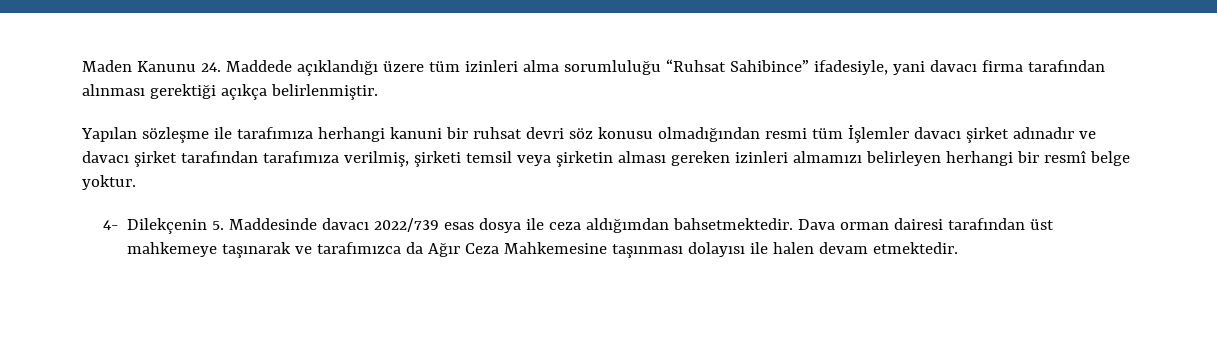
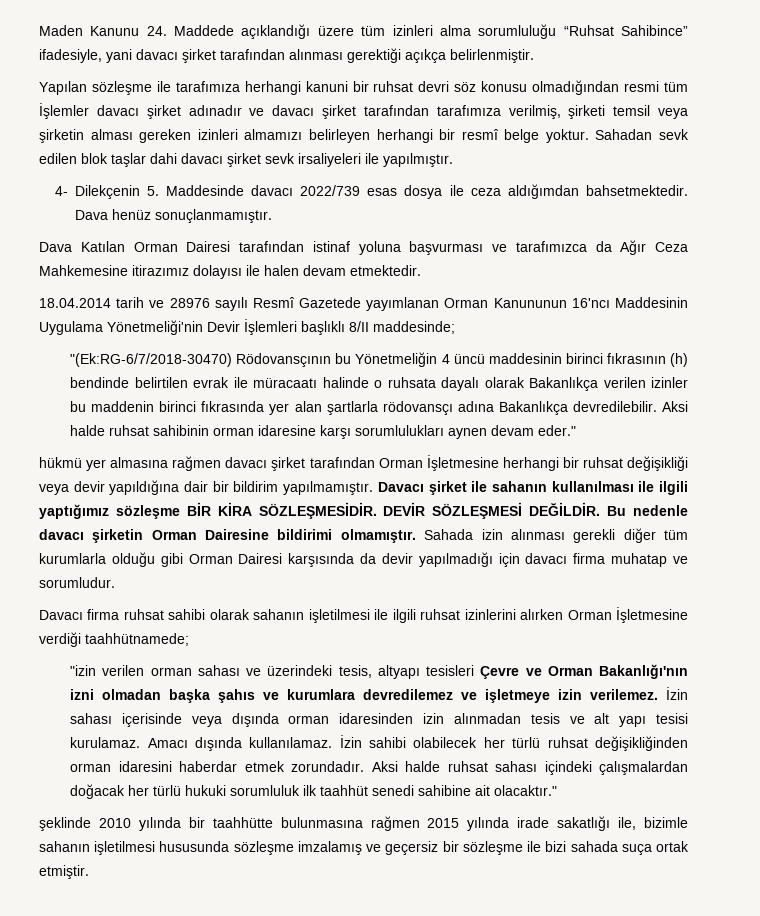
- Maden Kanunu 24. Maddede açıklandığı üzere tüm izinleri alma sorumluluğu “Ruhsat Sahibince” ifadesiyle, yani davacı firma tarafından alınması gerektiği açıkça belirlenmiştir.
+ Maden Kanunu 24. Maddede açıklandığı üzere tüm izinleri alma sorumluluğu “Ruhsat Sahibince” ifadesiyle, yani davacı şirket tarafından alınması gerektiği açıkça belirlenmiştir.
+ Sahadan sevk edilen blok taşlar dahi davacı şirket sevk irsaliyeleri ile yapılmıştır.
- Dava orman dairesi tarafından üst mahkemeye taşınarak ve tarafımızca da Ağır Ceza Mahkemesine taşınması dolayısı ile halen devam etmektedir.
+ Dava henüz sonuçlanmamıştır.
+ Dava Katılan Orman Dairesi tarafından istinaf yoluna başvurması ve tarafımızca da Ağır Ceza Mahkemesine itirazımız dolayısı ile halen devam etmektedir.
+ 18.04.2014 tarih ve 28976 sayılı Resmî Gazetede yayımlanan Orman Kanununun 16'ncı Maddesinin Uygulama Yönetmeliği'nin Devir İşlemleri başlıklı 8/II maddesinde;
+ "(Ek:RG-6/7/2018-30470) Rödovansçının bu Yönetmeliğin 4 üncü maddesinin birinci fıkrasının (h) bendinde belirtilen evrak ile müracaatı halinde o ruhsata dayalı olarak Bakanlıkça verilen izinler bu maddenin birinci fıkrasında yer alan şartlarla rödovansçı adına Bakanlıkça devredilebilir. Aksi halde ruhsat sahibinin orman idaresine karşı sorumlulukları aynen devam eder."
+ hükmü yer almasına rağmen davacı şirket tarafından Orman İşletmesine herhangi bir ruhsat değişikliği veya devir yapıldığına dair bir bildirim yapılmamıştır. Davacı şirket ile sahanın kullanılması ile ilgili yaptığımız sözleşme BİR KİRA SÖZLEŞMESİDİR. DEVİR SÖZLEŞMESİ DEĞİLDİR. Bu nedenle davacı şirketin Orman Dairesine bildirimi olmamıştır. Sahada izin alınması gerekli diğer tüm kurumlarla olduğu gibi Orman Dairesi karşısında da devir yapılmadığı için davacı firma muhatap ve sorumludur.
+ Davacı firma ruhsat sahibi olarak sahanın işletilmesi ile ilgili ruhsat izinlerini alırken Orman İşletmesine verdiği taahhütnamede;
+ "izin verilen orman sahası ve üzerindeki tesis, altyapı tesisleri Çevre ve Orman Bakanlığı'nın izni olmadan başka şahıs ve kurumlara devredilemez ve işletmeye izin verilemez. İzin sahası içerisinde veya dışında orman idaresinden izin alınmadan tesis ve alt yapı tesisi kurulamaz. Amacı dışında kullanılamaz. İzin sahibi olabilecek her türlü ruhsat değişikliğinden orman idaresini haberdar etmek zorundadır. Aksi halde ruhsat sahası içindeki çalışmalardan doğacak her türlü hukuki sorumluluk ilk taahhüt senedi sahibine ait olacaktır."
+ şeklinde 2010 yılında bir taahhütte bulunmasına rağmen 2015 yılında irade sakatlığı ile, bizimle sahanın işletilmesi hususunda sözleşme imzalamış ve geçersiz bir sözleşme ile bizi sahada suça ortak etmiştir.

